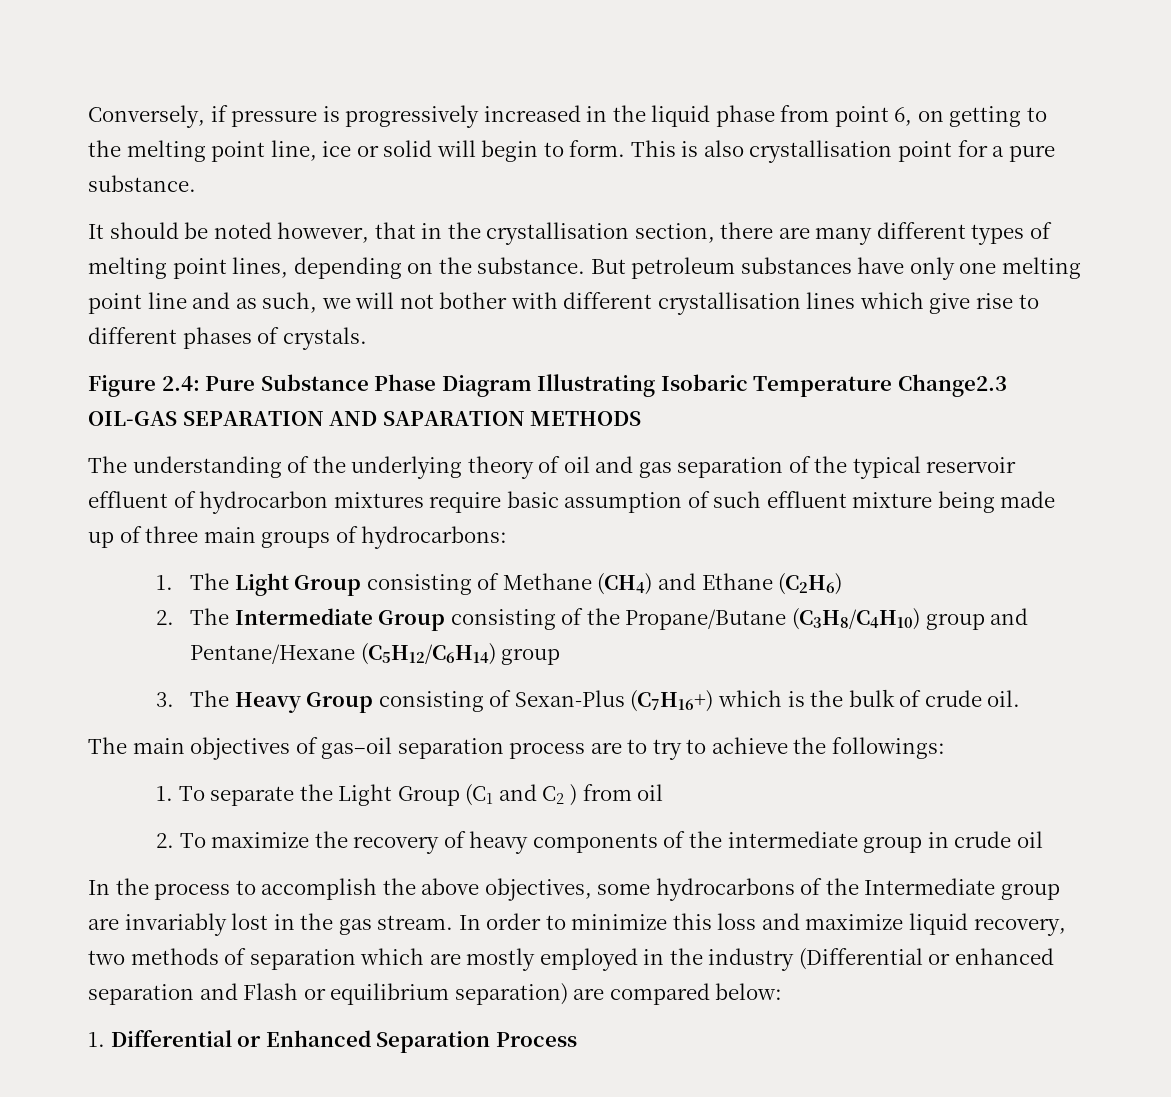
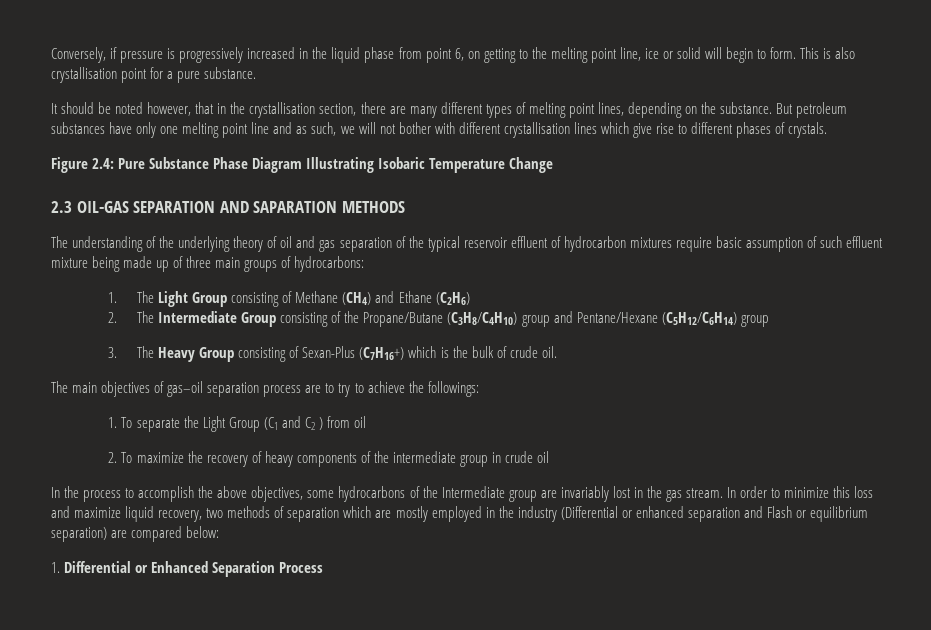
- Figure 2.4: Pure Substance Phase Diagram Illustrating Isobaric Temperature Change2.3 OIL-GAS SEPARATION AND SAPARATION METHODS
+ Figure 2.4: Pure Substance Phase Diagram Illustrating Isobaric Temperature Change
+ 2.3 OIL-GAS SEPARATION AND SAPARATION METHODS

